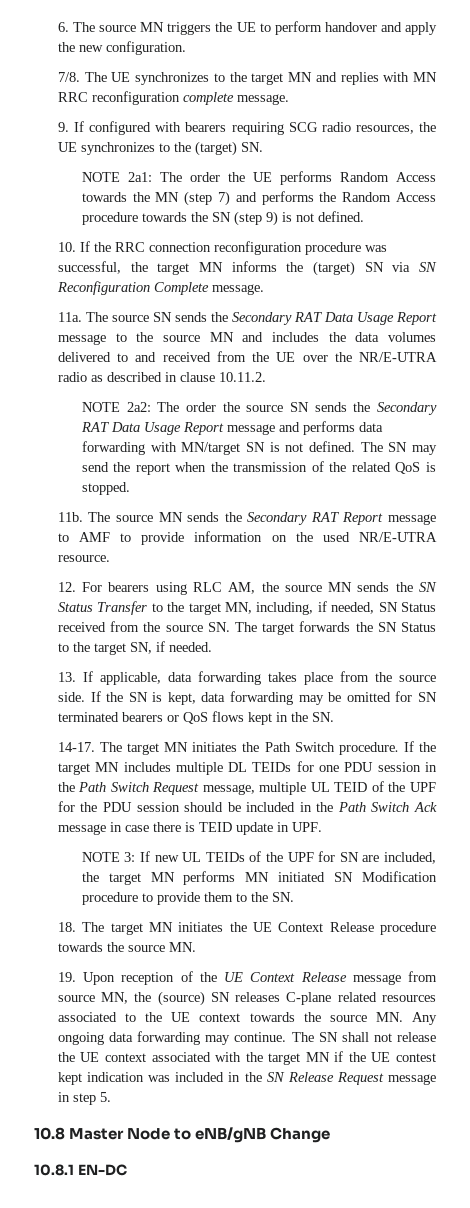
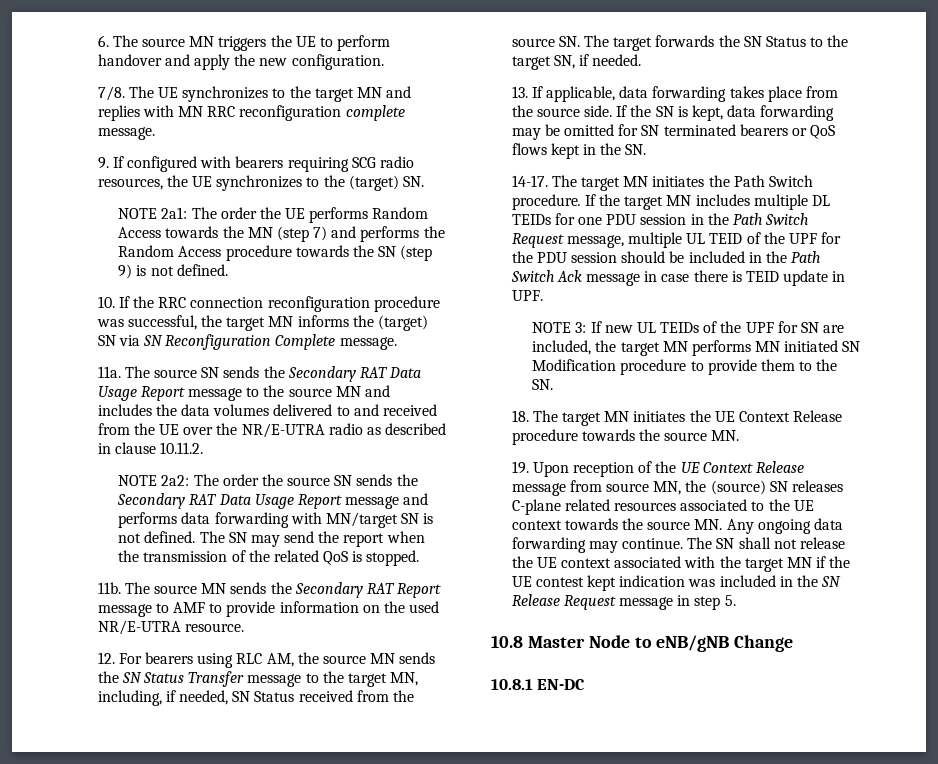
- 12. For bearers using RLC AM, the source MN sends the SN Status Transfer to the target MN, including, if needed, SN Status received from the source SN. The target forwards the SN Status to the target SN, if needed.
+ 12. For bearers using RLC AM, the source MN sends the SN Status Transfer message to the target MN, including, if needed, SN Status received from the source SN. The target forwards the SN Status to the target SN, if needed.

